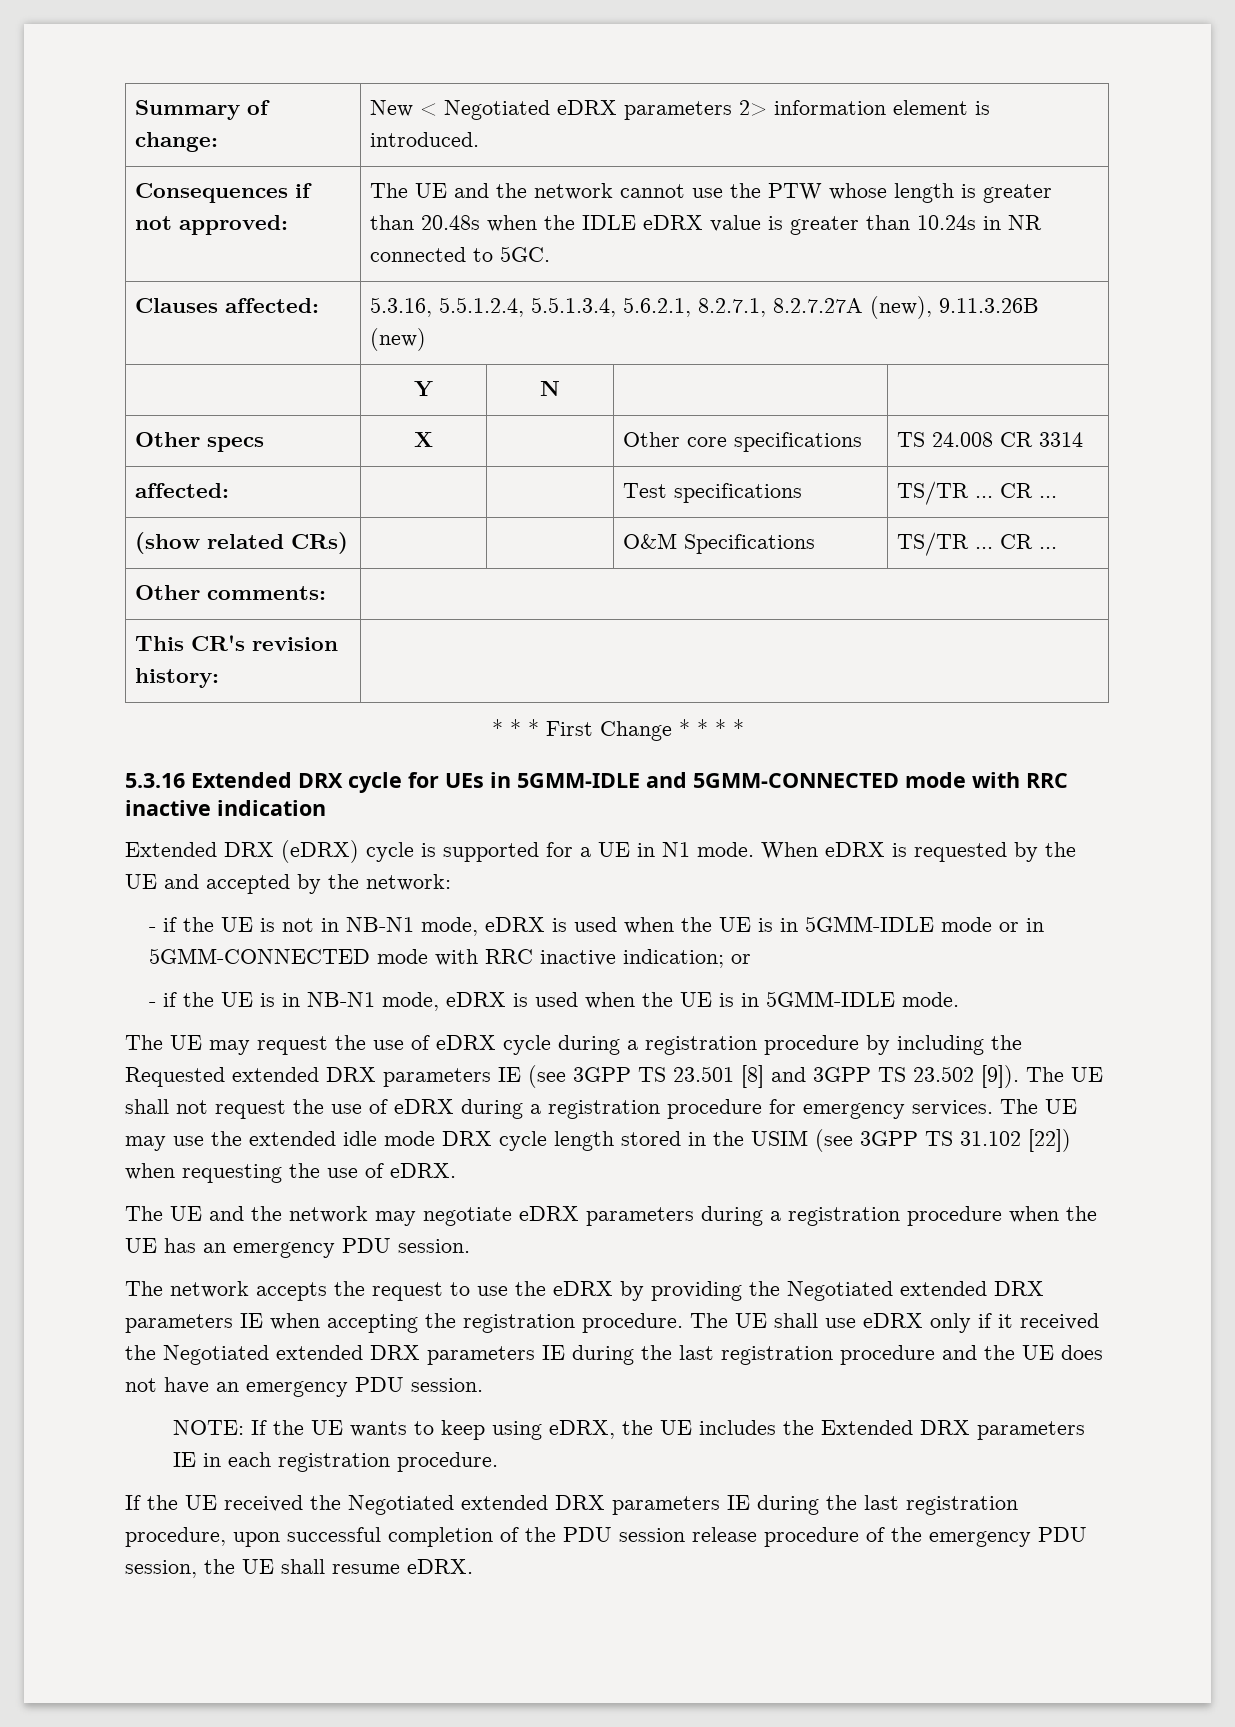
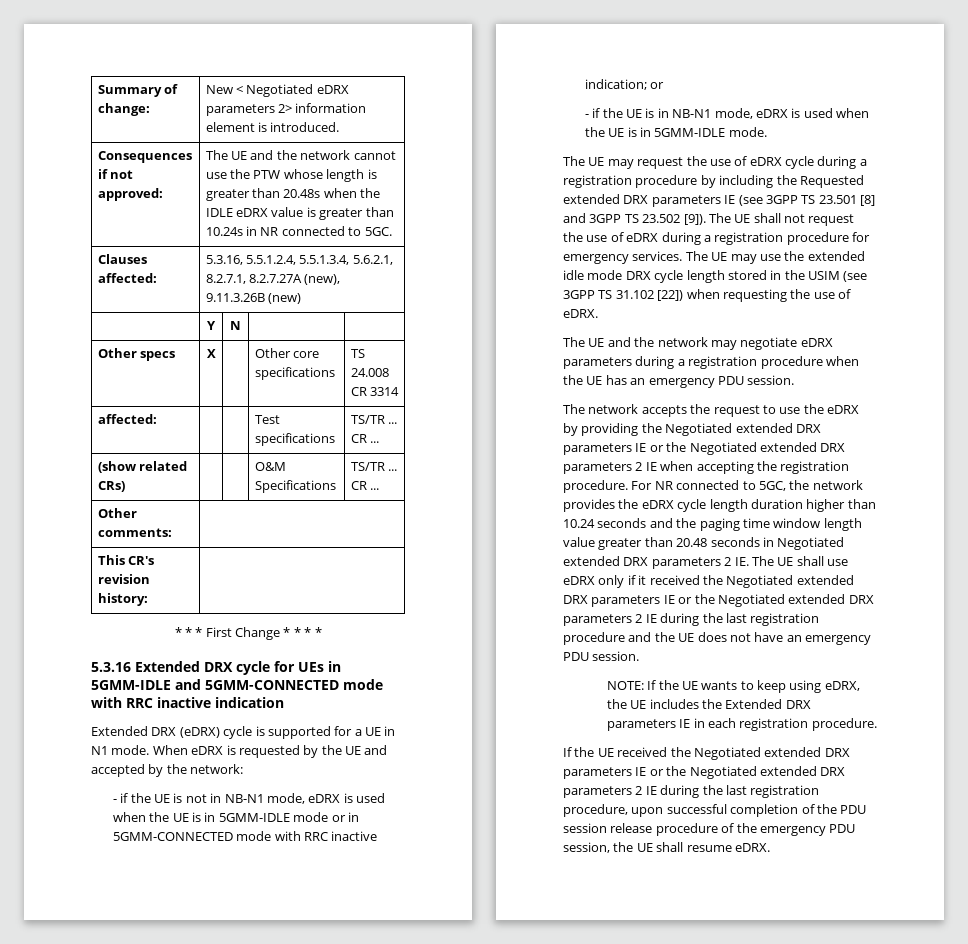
- The network accepts the request to use the eDRX by providing the Negotiated extended DRX parameters IE when accepting the registration procedure.
+ The network accepts the request to use the eDRX by providing the Negotiated extended DRX parameters IE or the Negotiated extended DRX parameters 2 IE when accepting the registration procedure.
- The UE shall use eDRX only if it received the Negotiated extended DRX parameters IE during the last registration procedure and the UE does not have an emergency PDU session.
+ For NR connected to 5GC, the network provides the eDRX cycle length duration higher than 10.24 seconds and the paging time window length value greater than 20.48 seconds in Negotiated extended DRX parameters 2 IE. The UE shall use eDRX only if it received the Negotiated extended DRX parameters IE or the Negotiated extended DRX parameters 2 IE during the last registration procedure and the UE does not have an emergency PDU session.
- If the UE received the Negotiated extended DRX parameters IE during the last registration procedure, upon successful completion of the PDU session release procedure of the emergency PDU session, the UE shall resume eDRX.
+ If the UE received the Negotiated extended DRX parameters IE or the Negotiated extended DRX parameters 2 IE during the last registration procedure, upon successful completion of the PDU session release procedure of the emergency PDU session, the UE shall resume eDRX.

